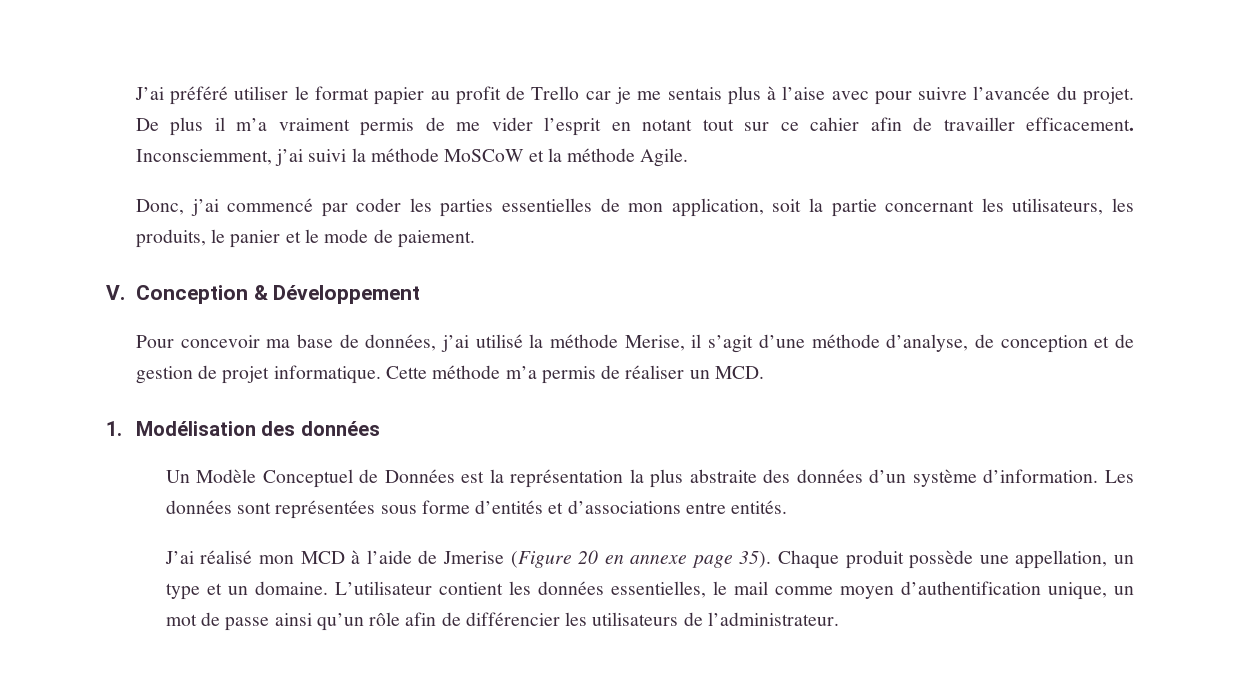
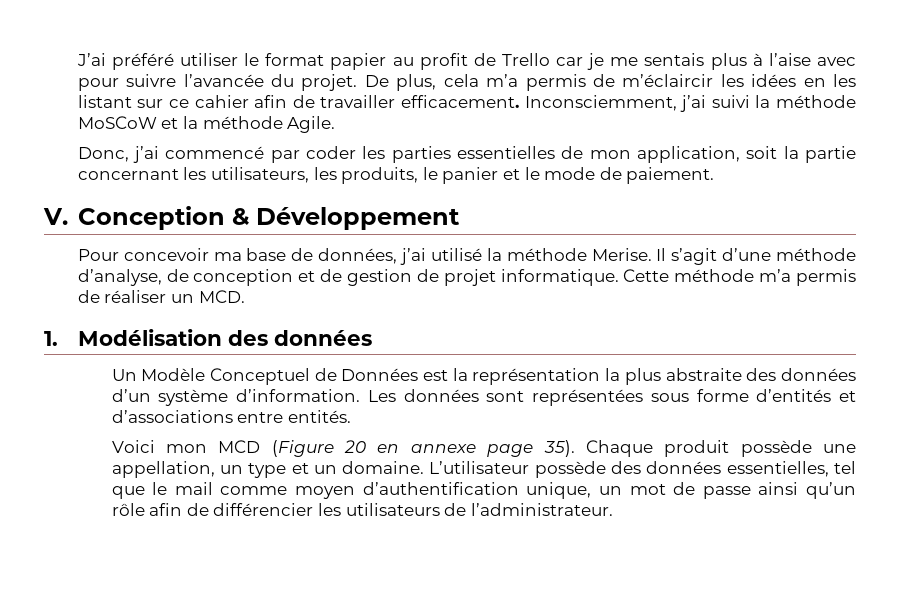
- De plus il m’a vraiment permis de me vider l’esprit en notant tout sur ce cahier afin de travailler efficacement.
+ De plus, cela m’a permis de m’éclaircir les idées en les listant sur ce cahier afin de travailler efficacement.
- Pour concevoir ma base de données, j’ai utilisé la méthode Merise, il s’agit d’une méthode d’analyse, de conception et de gestion de projet informatique.
+ Pour concevoir ma base de données, j’ai utilisé la méthode Merise. Il s’agit d’une méthode d’analyse, de conception et de gestion de projet informatique.
- J’ai réalisé mon MCD à l’aide de Jmerise (Figure 20 en annexe page 35).
+ Voici mon MCD (Figure 20 en annexe page 35).
- L’utilisateur contient les données essentielles, le mail comme moyen d’authentification unique, un mot de passe ainsi qu’un rôle afin de différencier les utilisateurs de l’administrateur.
+ L’utilisateur possède des données essentielles, tel que le mail comme moyen d’authentification unique, un mot de passe ainsi qu’un rôle afin de différencier les utilisateurs de l’administrateur.

